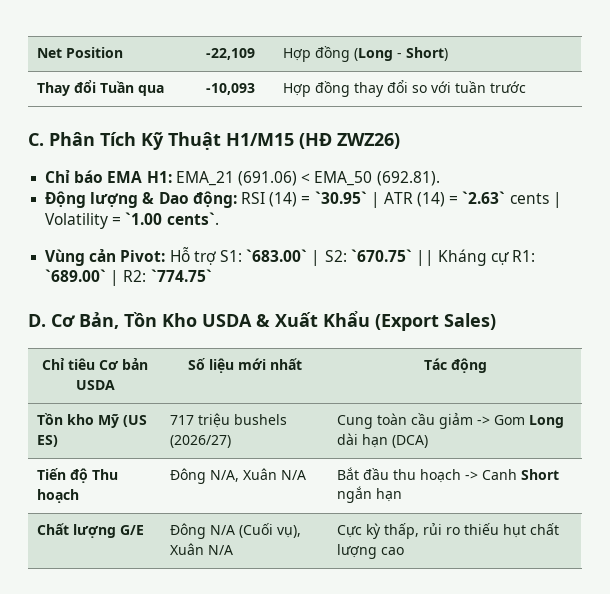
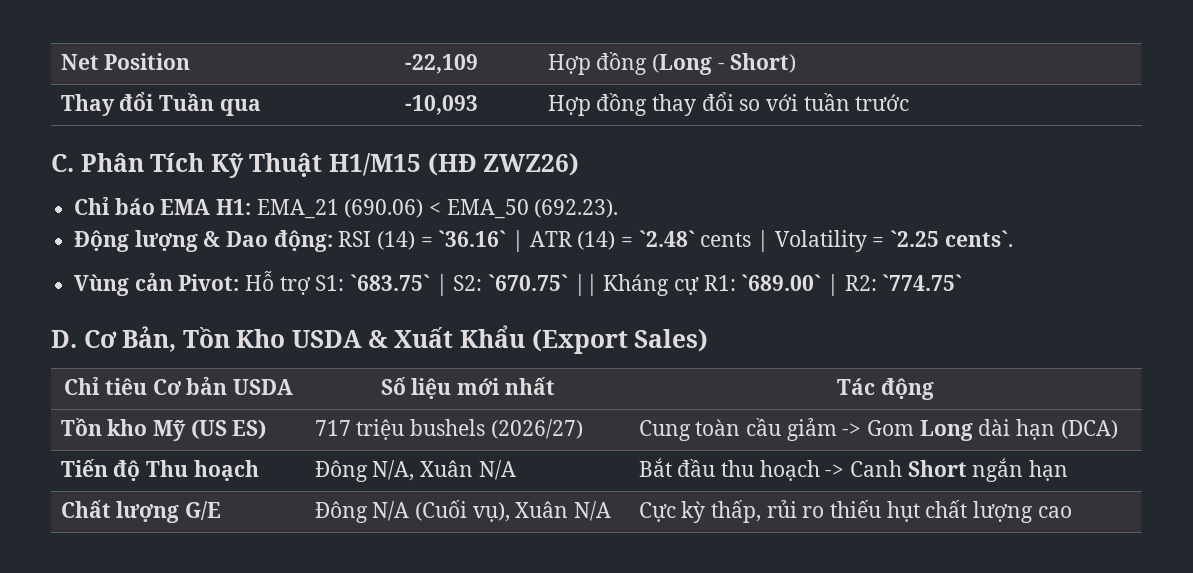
- Chỉ báo EMA H1: EMA_21 (691.06) < EMA_50 (692.81).
+ Chỉ báo EMA H1: EMA_21 (690.06) < EMA_50 (692.23).
- Động lượng & Dao động: RSI (14) = `30.95` | ATR (14) = `2.63` cents | Volatility = `1.00 cents`.
+ Động lượng & Dao động: RSI (14) = `36.16` | ATR (14) = `2.48` cents | Volatility = `2.25 cents`.
- Vùng cản Pivot: Hỗ trợ S1: `683.00` | S2: `670.75` || Kháng cự R1: `689.00` | R2: `774.75`
+ Vùng cản Pivot: Hỗ trợ S1: `683.75` | S2: `670.75` || Kháng cự R1: `689.00` | R2: `774.75`

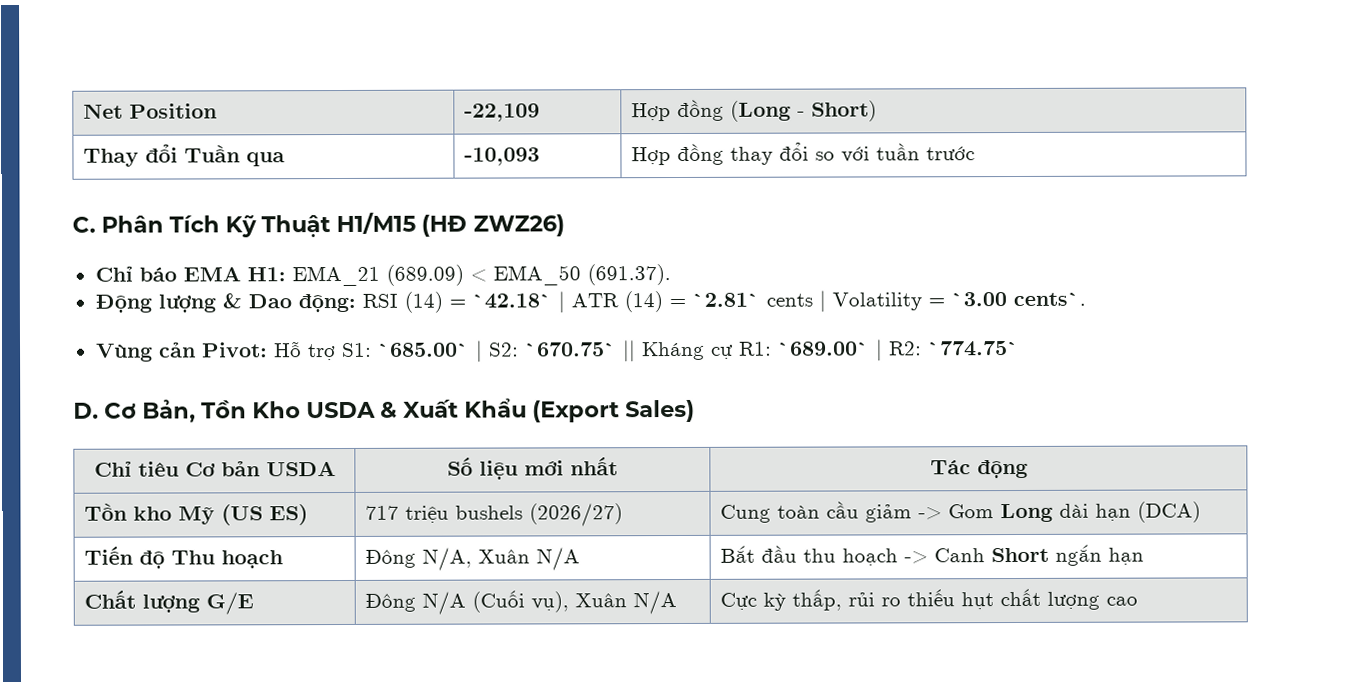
- Chỉ báo EMA H1: EMA_21 (690.06) < EMA_50 (692.23).
+ Chỉ báo EMA H1: EMA_21 (689.09) < EMA_50 (691.37).
- Động lượng & Dao động: RSI (14) = `36.16` | ATR (14) = `2.48` cents | Volatility = `2.25 cents`.
+ Động lượng & Dao động: RSI (14) = `42.18` | ATR (14) = `2.81` cents | Volatility = `3.00 cents`.
- Vùng cản Pivot: Hỗ trợ S1: `683.75` | S2: `670.75` || Kháng cự R1: `689.00` | R2: `774.75`
+ Vùng cản Pivot: Hỗ trợ S1: `685.00` | S2: `670.75` || Kháng cự R1: `689.00` | R2: `774.75`

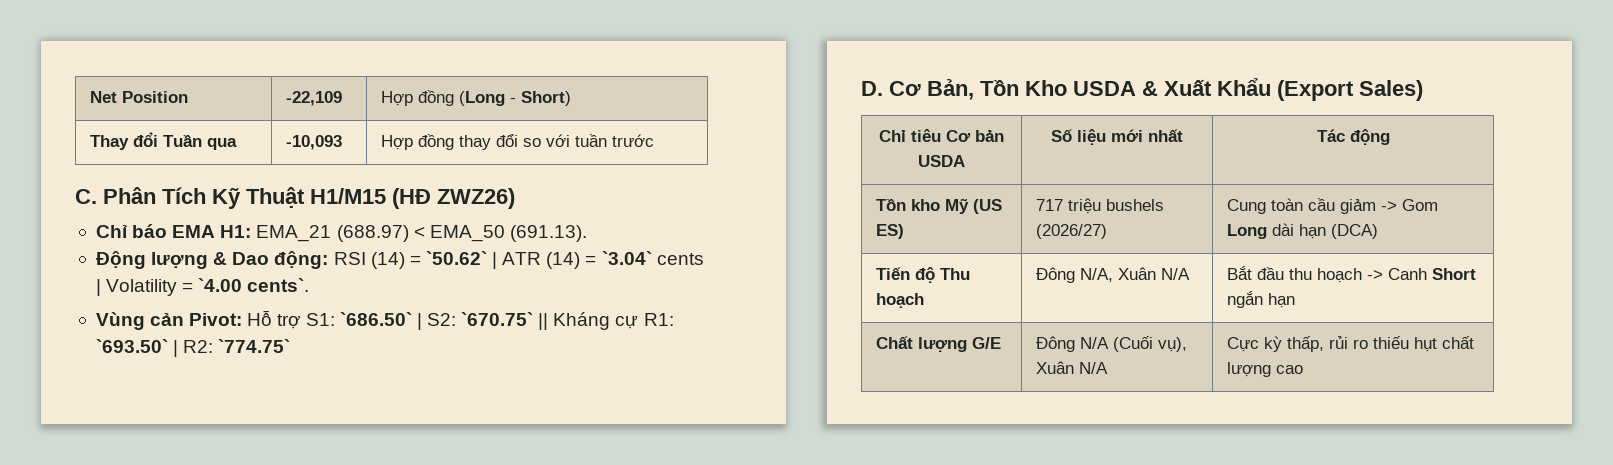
- Chỉ báo EMA H1: EMA_21 (689.09) < EMA_50 (691.37).
+ Chỉ báo EMA H1: EMA_21 (688.97) < EMA_50 (691.13).
- Động lượng & Dao động: RSI (14) = `42.18` | ATR (14) = `2.81` cents | Volatility = `3.00 cents`.
+ Động lượng & Dao động: RSI (14) = `50.62` | ATR (14) = `3.04` cents | Volatility = `4.00 cents`.
- Vùng cản Pivot: Hỗ trợ S1: `685.00` | S2: `670.75` || Kháng cự R1: `689.00` | R2: `774.75`
+ Vùng cản Pivot: Hỗ trợ S1: `686.50` | S2: `670.75` || Kháng cự R1: `693.50` | R2: `774.75`

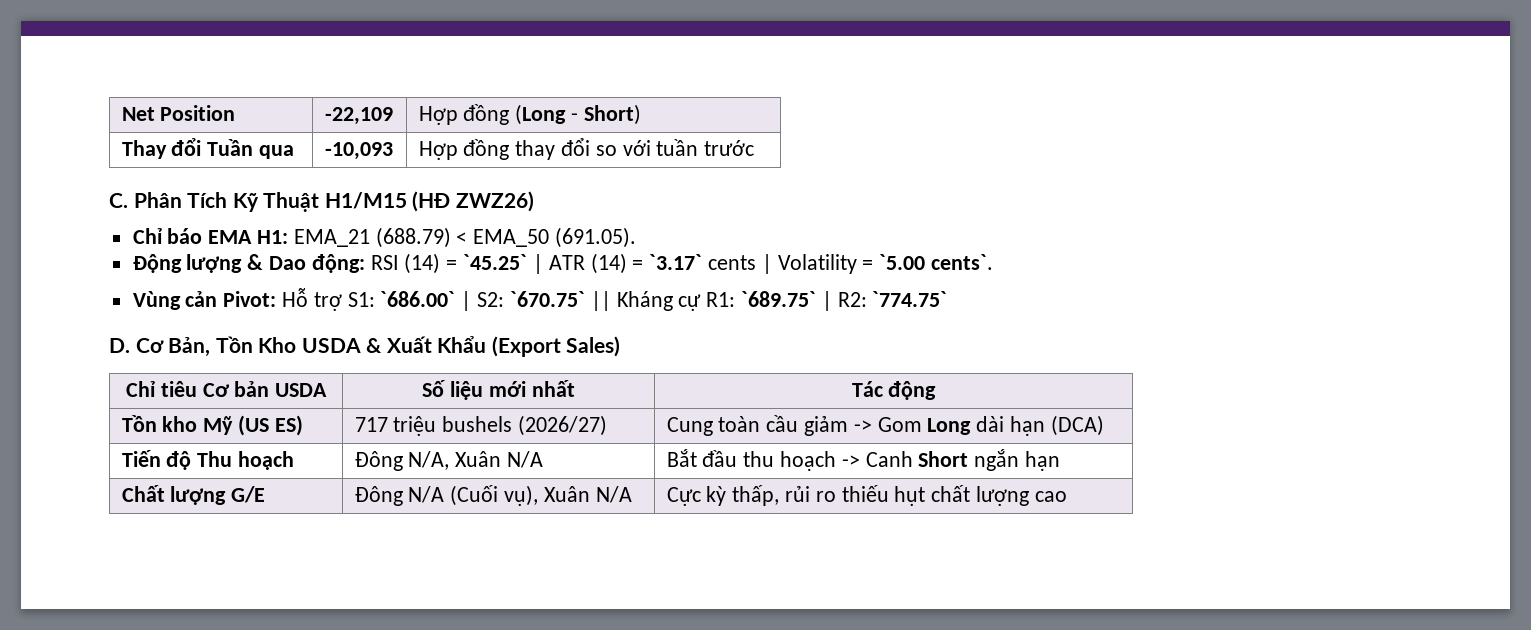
- Chỉ báo EMA H1: EMA_21 (688.97) < EMA_50 (691.13).
+ Chỉ báo EMA H1: EMA_21 (688.79) < EMA_50 (691.05).
- Động lượng & Dao động: RSI (14) = `50.62` | ATR (14) = `3.04` cents | Volatility = `4.00 cents`.
+ Động lượng & Dao động: RSI (14) = `45.25` | ATR (14) = `3.17` cents | Volatility = `5.00 cents`.
- Vùng cản Pivot: Hỗ trợ S1: `686.50` | S2: `670.75` || Kháng cự R1: `693.50` | R2: `774.75`
+ Vùng cản Pivot: Hỗ trợ S1: `686.00` | S2: `670.75` || Kháng cự R1: `689.75` | R2: `774.75`

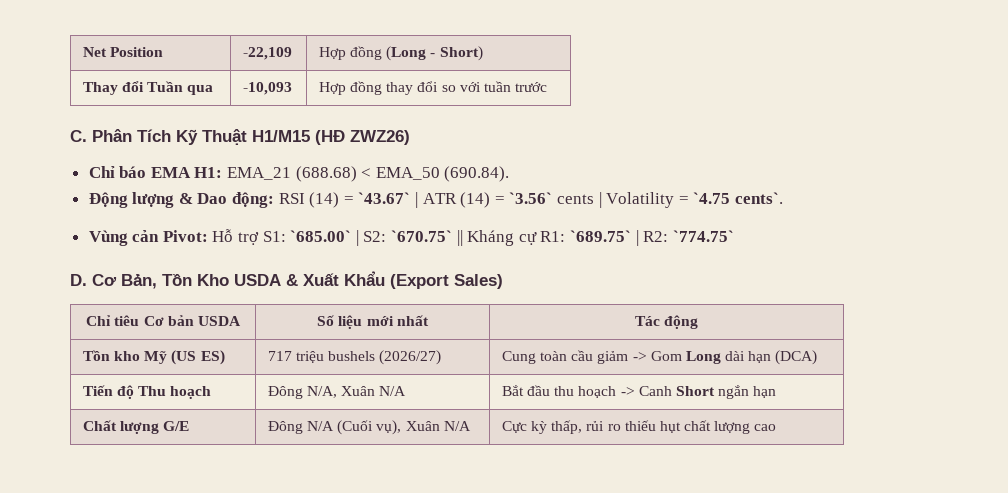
- Chỉ báo EMA H1: EMA_21 (688.79) < EMA_50 (691.05).
+ Chỉ báo EMA H1: EMA_21 (688.68) < EMA_50 (690.84).
- Động lượng & Dao động: RSI (14) = `45.25` | ATR (14) = `3.17` cents | Volatility = `5.00 cents`.
+ Động lượng & Dao động: RSI (14) = `43.67` | ATR (14) = `3.56` cents | Volatility = `4.75 cents`.
- Vùng cản Pivot: Hỗ trợ S1: `686.00` | S2: `670.75` || Kháng cự R1: `689.75` | R2: `774.75`
+ Vùng cản Pivot: Hỗ trợ S1: `685.00` | S2: `670.75` || Kháng cự R1: `689.75` | R2: `774.75`

